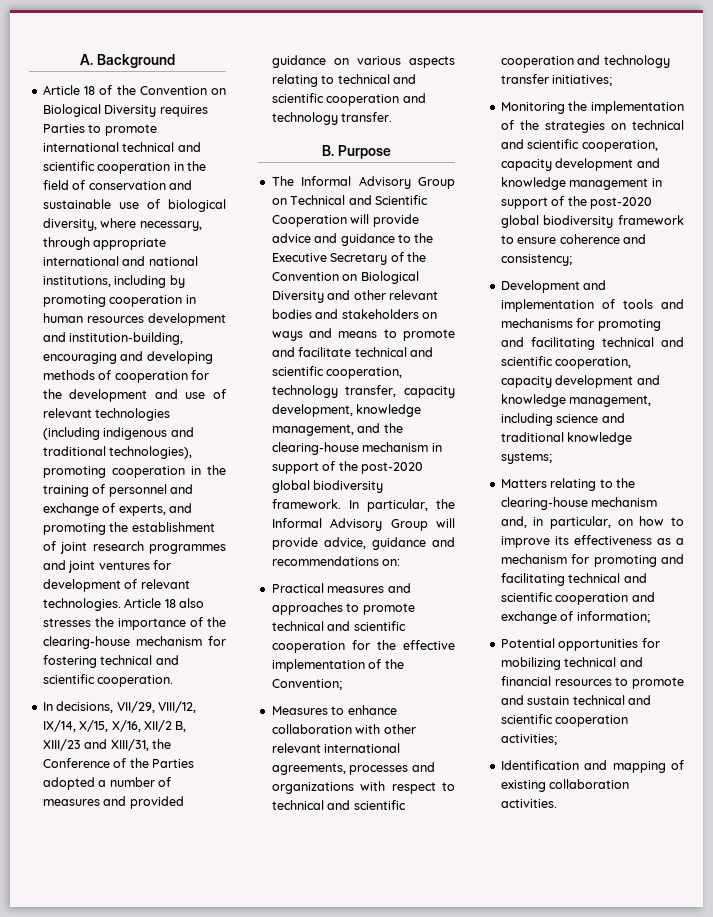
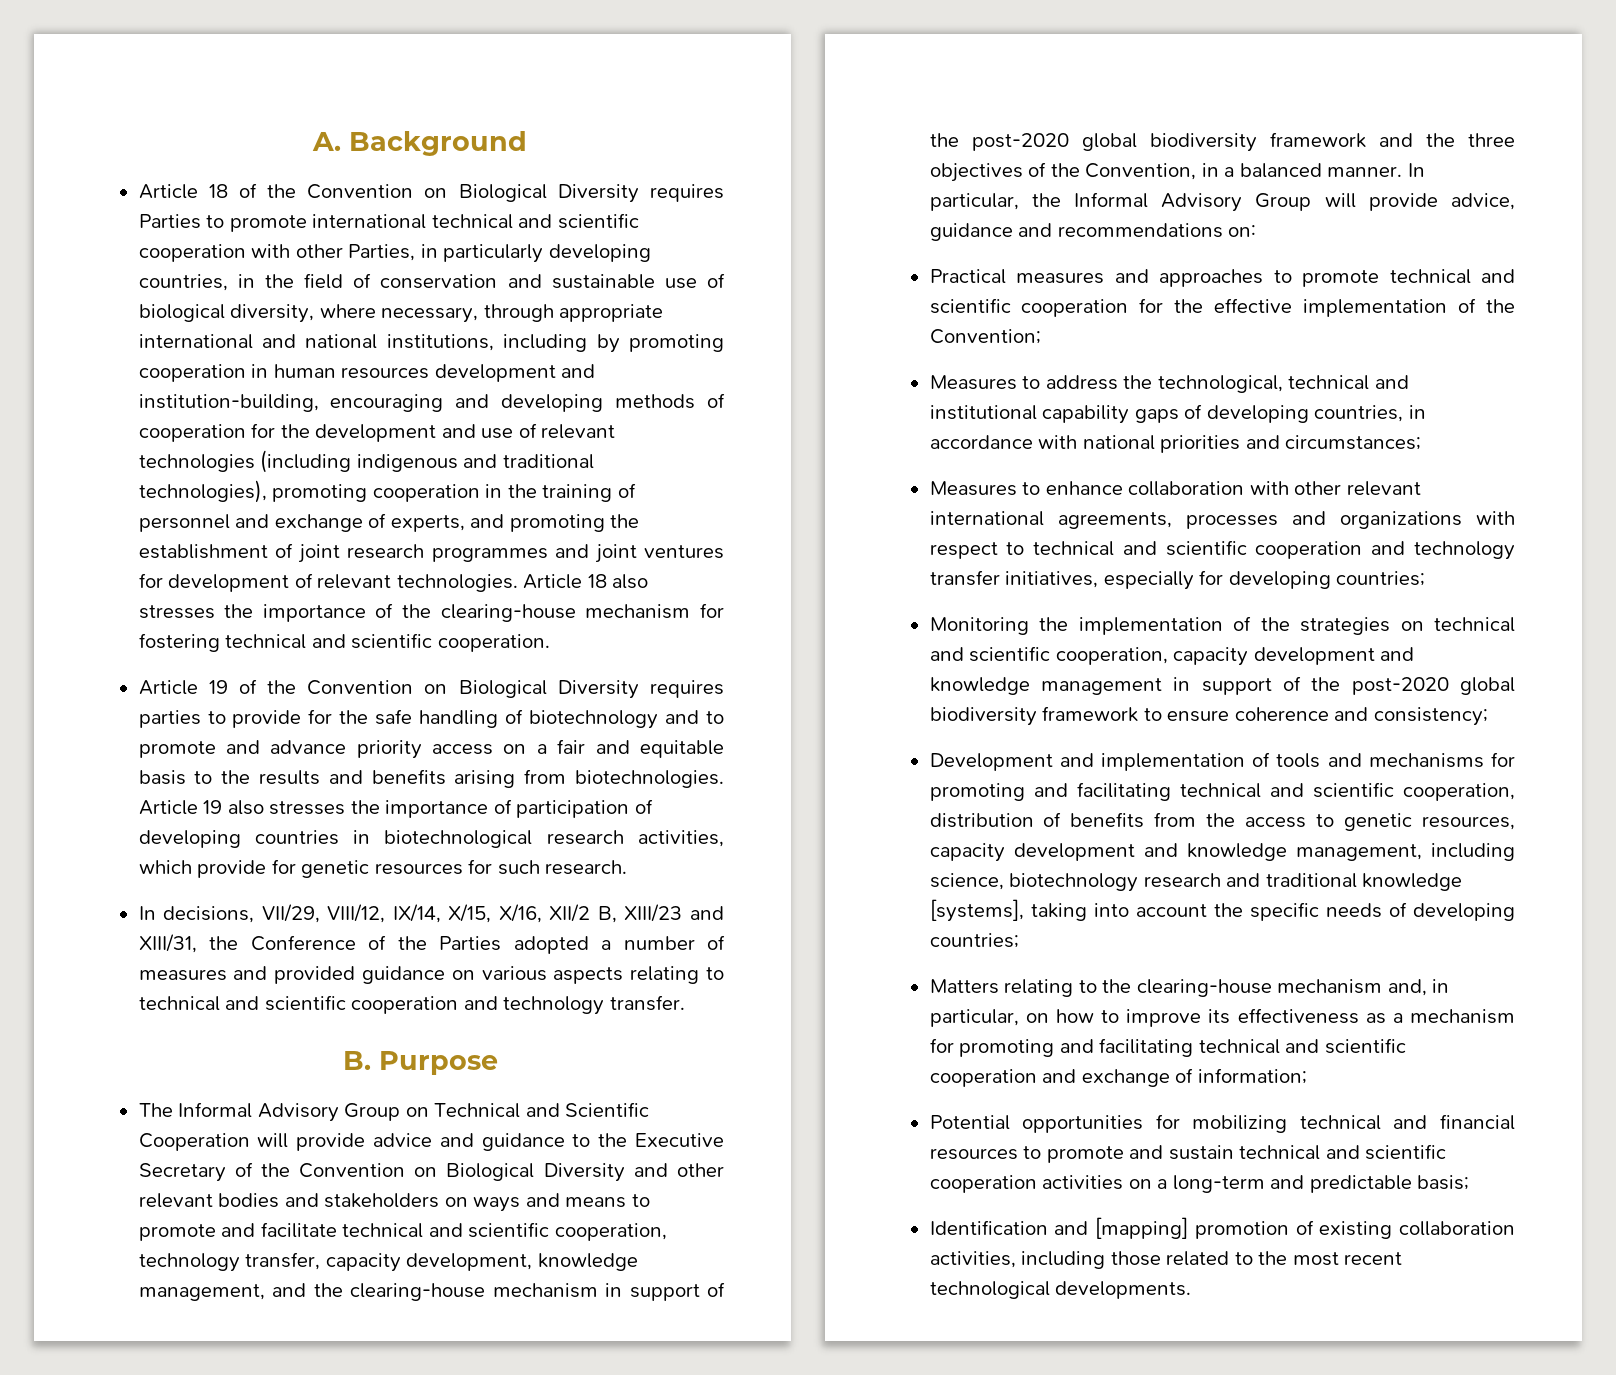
- Article 18 of the Convention on Biological Diversity requires Parties to promote international technical and scientific cooperation in the field of conservation and sustainable use of biological diversity, where necessary, through appropriate international and national institutions, including by promoting cooperation in human resources development and institution-building, encouraging and developing methods of cooperation for the development and use of relevant technologies (including indigenous and traditional technologies), promoting cooperation in the training of personnel and exchange of experts, and promoting the establishment of joint research programmes and joint ventures for development of relevant technologies.
+ Article 18 of the Convention on Biological Diversity requires Parties to promote international technical and scientific cooperation with other Parties, in particularly developing countries, in the field of conservation and sustainable use of biological diversity, where necessary, through appropriate international and national institutions, including by promoting cooperation in human resources development and institution-building, encouraging and developing methods of cooperation for the development and use of relevant technologies (including indigenous and traditional technologies), promoting cooperation in the training of personnel and exchange of experts, and promoting the establishment of joint research programmes and joint ventures for development of relevant technologies.
+ Article 19 of the Convention on Biological Diversity requires parties to provide for the safe handling of biotechnology and to promote and advance priority access on a fair and equitable basis to the results and benefits arising from biotechnologies. Article 19 also stresses the importance of participation of developing countries in biotechnological research activities, which provide for genetic resources for such research.
- The Informal Advisory Group on Technical and Scientific Cooperation will provide advice and guidance to the Executive Secretary of the Convention on Biological Diversity and other relevant bodies and stakeholders on ways and means to promote and facilitate technical and scientific cooperation, technology transfer, capacity development, knowledge management, and the clearing-house mechanism in support of the post-2020 global biodiversity framework.
+ The Informal Advisory Group on Technical and Scientific Cooperation will provide advice and guidance to the Executive Secretary of the Convention on Biological Diversity and other relevant bodies and stakeholders on ways and means to promote and facilitate technical and scientific cooperation, technology transfer, capacity development, knowledge management, and the clearing-house mechanism in support of the post-2020 global biodiversity framework and the three objectives of the Convention, in a balanced manner.
+ Measures to address the technological, technical and institutional capability gaps of developing countries, in accordance with national priorities and circumstances;
- Measures to enhance collaboration with other relevant international agreements, processes and organizations with respect to technical and scientific cooperation and technology transfer initiatives;
+ Measures to enhance collaboration with other relevant international agreements, processes and organizations with respect to technical and scientific cooperation and technology transfer initiatives, especially for developing countries;
- Development and implementation of tools and mechanisms for promoting and facilitating technical and scientific cooperation, capacity development and knowledge management, including science and traditional knowledge systems;
+ Development and implementation of tools and mechanisms for promoting and facilitating technical and scientific cooperation, distribution of benefits from the access to genetic resources, capacity development and knowledge management, including science, biotechnology research and traditional knowledge [systems], taking into account the specific needs of developing countries;
- Potential opportunities for mobilizing technical and financial resources to promote and sustain technical and scientific cooperation activities;
+ Potential opportunities for mobilizing technical and financial resources to promote and sustain technical and scientific cooperation activities on a long-term and predictable basis;
- Identification and mapping of existing collaboration activities.
+ Identification and [mapping] promotion of existing collaboration activities, including those related to the most recent technological developments.

